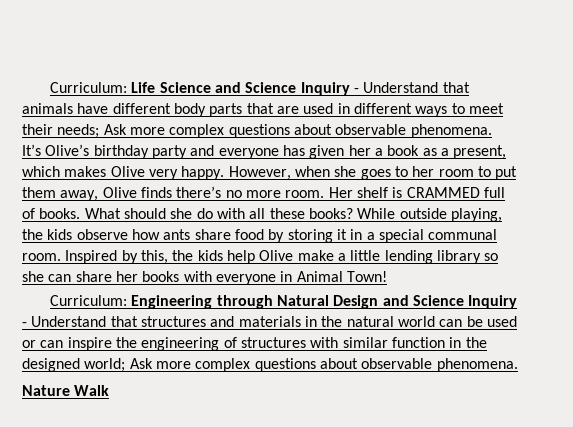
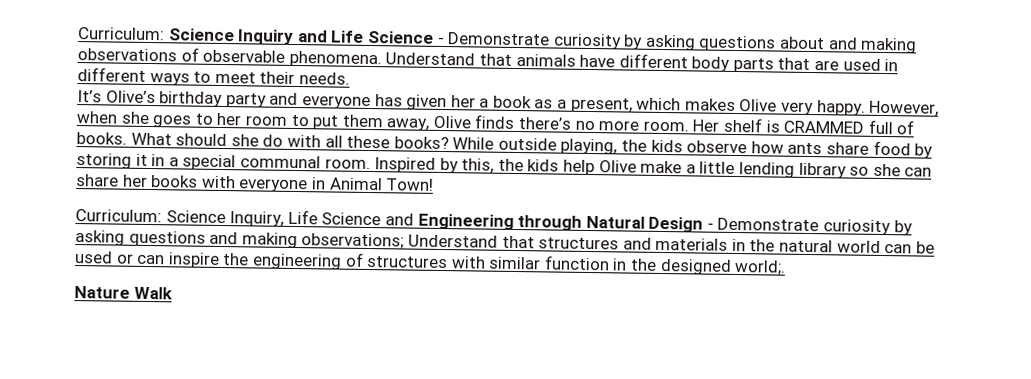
- Curriculum: Life Science and Science Inquiry - Understand that animals have different body parts that are used in different ways to meet their needs; Ask more complex questions about observable phenomena.
+ Curriculum: Science Inquiry and Life Science - Demonstrate curiosity by asking questions about and making observations of observable phenomena. Understand that animals have different body parts that are used in different ways to meet their needs.
- Curriculum: Engineering through Natural Design and Science Inquiry - Understand that structures and materials in the natural world can be used or can inspire the engineering of structures with similar function in the designed world; Ask more complex questions about observable phenomena.
+ Curriculum: Science Inquiry, Life Science and Engineering through Natural Design - Demonstrate curiosity by asking questions and making observations; Understand that structures and materials in the natural world can be used or can inspire the engineering of structures with similar function in the designed world;.

